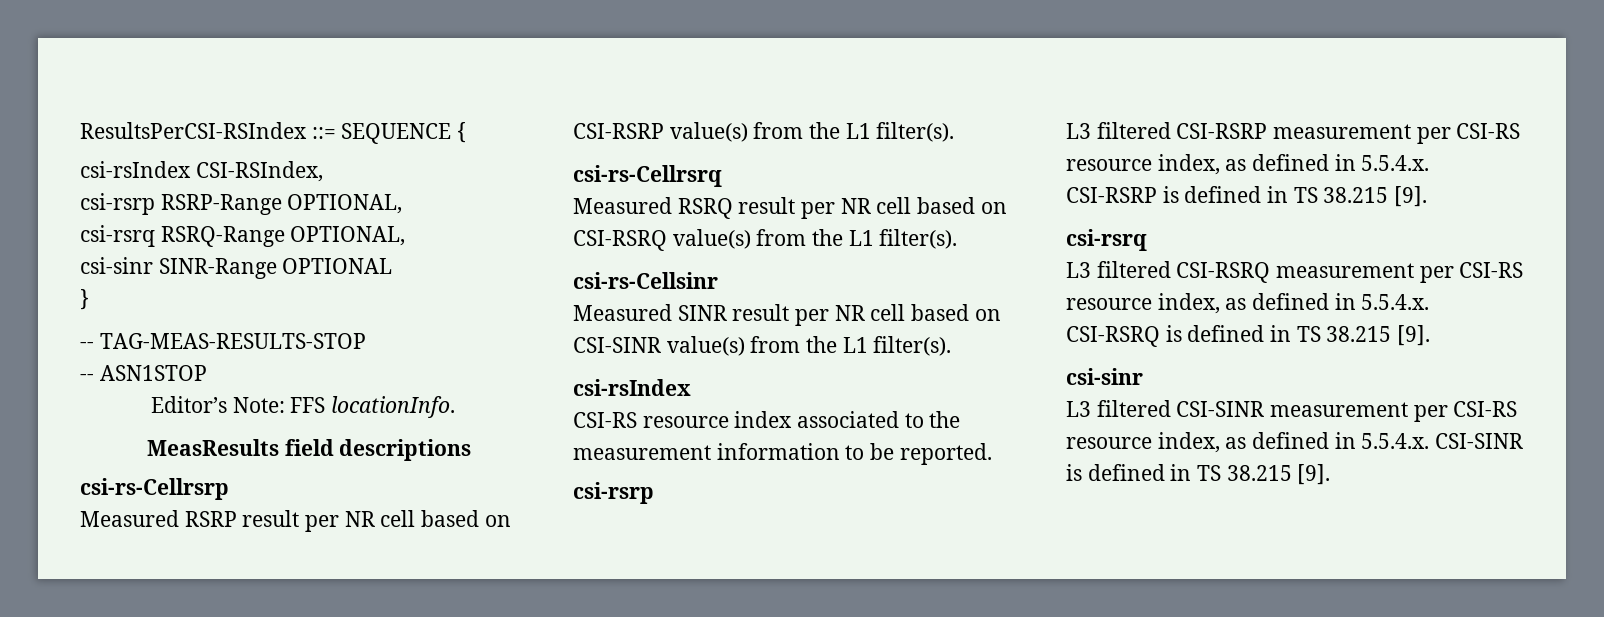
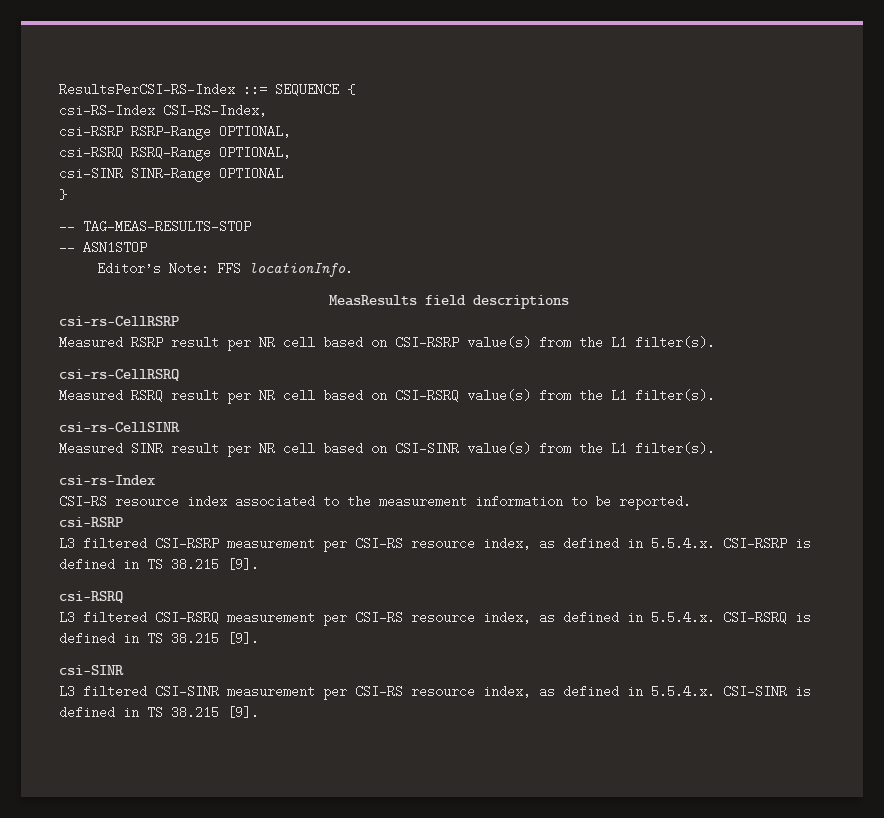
- ResultsPerCSI-RSIndex ::= SEQUENCE {
+ ResultsPerCSI-RS-Index ::= SEQUENCE {
- csi-rsIndex CSI-RSIndex,
- csi-rsrp RSRP-Range OPTIONAL,
+ csi-RS-Index CSI-RS-Index,
+ csi-RSRP RSRP-Range OPTIONAL,
- csi-rsrq RSRQ-Range OPTIONAL,
+ csi-RSRQ RSRQ-Range OPTIONAL,
- csi-sinr SINR-Range OPTIONAL
+ csi-SINR SINR-Range OPTIONAL
- csi-rs-Cellrsrp
+ csi-rs-CellRSRP
- csi-rs-Cellrsrq
+ csi-rs-CellRSRQ
- csi-rs-Cellsinr
+ csi-rs-CellSINR
  Measured SINR result per NR cell based on CSI-SINR value(s) from the L1 filter(s).
- csi-rsIndex
+ csi-rs-Index
  CSI-RS resource index associated to the measurement information to be reported.
- csi-rsrp
+ csi-RSRP
  L3 filtered CSI-RSRP measurement per CSI-RS resource index, as defined in 5.5.4.x. CSI-RSRP is defined in TS 38.215 [9].
- csi-rsrq
+ csi-RSRQ
  L3 filtered CSI-RSRQ measurement per CSI-RS resource index, as defined in 5.5.4.x. CSI-RSRQ is defined in TS 38.215 [9].
- csi-sinr
+ csi-SINR

